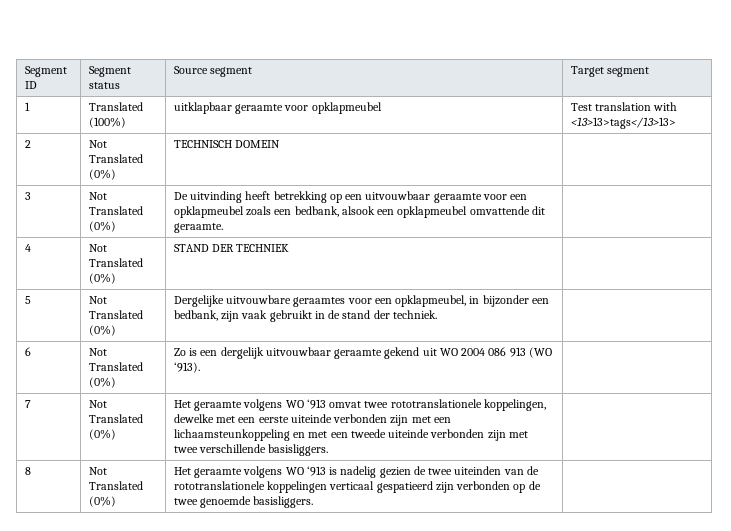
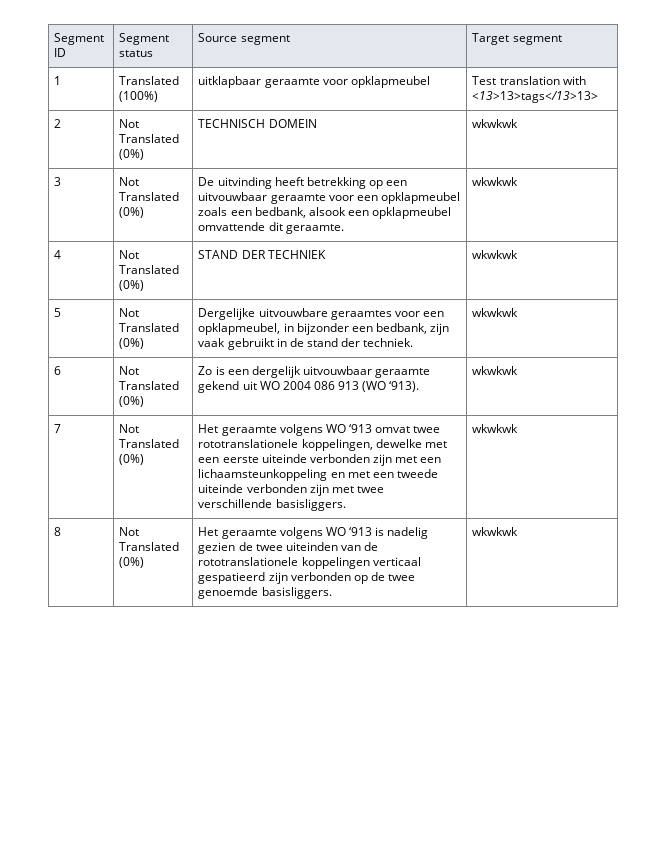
- 2 | Not Translated (0%) | TECHNISCH DOMEIN |
+ 2 | Not Translated (0%) | TECHNISCH DOMEIN | wkwkwk
- 3 | Not Translated (0%) | De uitvinding heeft betrekking op een uitvouwbaar geraamte voor een opklapmeubel zoals een bedbank, alsook een opklapmeubel omvattende dit geraamte. |
+ 3 | Not Translated (0%) | De uitvinding heeft betrekking op een uitvouwbaar geraamte voor een opklapmeubel zoals een bedbank, alsook een opklapmeubel omvattende dit geraamte. | wkwkwk
- 4 | Not Translated (0%) | STAND DER TECHNIEK |
+ 4 | Not Translated (0%) | STAND DER TECHNIEK | wkwkwk
- 5 | Not Translated (0%) | Dergelijke uitvouwbare geraamtes voor een opklapmeubel, in bijzonder een bedbank, zijn vaak gebruikt in de stand der techniek. |
+ 5 | Not Translated (0%) | Dergelijke uitvouwbare geraamtes voor een opklapmeubel, in bijzonder een bedbank, zijn vaak gebruikt in de stand der techniek. | wkwkwk
- 6 | Not Translated (0%) | Zo is een dergelijk uitvouwbaar geraamte gekend uit WO 2004 086 913 (WO ‘913). |
+ 6 | Not Translated (0%) | Zo is een dergelijk uitvouwbaar geraamte gekend uit WO 2004 086 913 (WO ‘913). | wkwkwk
- 7 | Not Translated (0%) | Het geraamte volgens WO ‘913 omvat twee rototranslationele koppelingen, dewelke met een eerste uiteinde verbonden zijn met een lichaamsteunkoppeling en met een tweede uiteinde verbonden zijn met twee verschillende basisliggers. |
+ 7 | Not Translated (0%) | Het geraamte volgens WO ‘913 omvat twee rototranslationele koppelingen, dewelke met een eerste uiteinde verbonden zijn met een lichaamsteunkoppeling en met een tweede uiteinde verbonden zijn met twee verschillende basisliggers. | wkwkwk
- 8 | Not Translated (0%) | Het geraamte volgens WO ‘913 is nadelig gezien de twee uiteinden van de rototranslationele koppelingen verticaal gespatieerd zijn verbonden op de twee genoemde basisliggers. |
+ 8 | Not Translated (0%) | Het geraamte volgens WO ‘913 is nadelig gezien de twee uiteinden van de rototranslationele koppelingen verticaal gespatieerd zijn verbonden op de twee genoemde basisliggers. | wkwkwk

